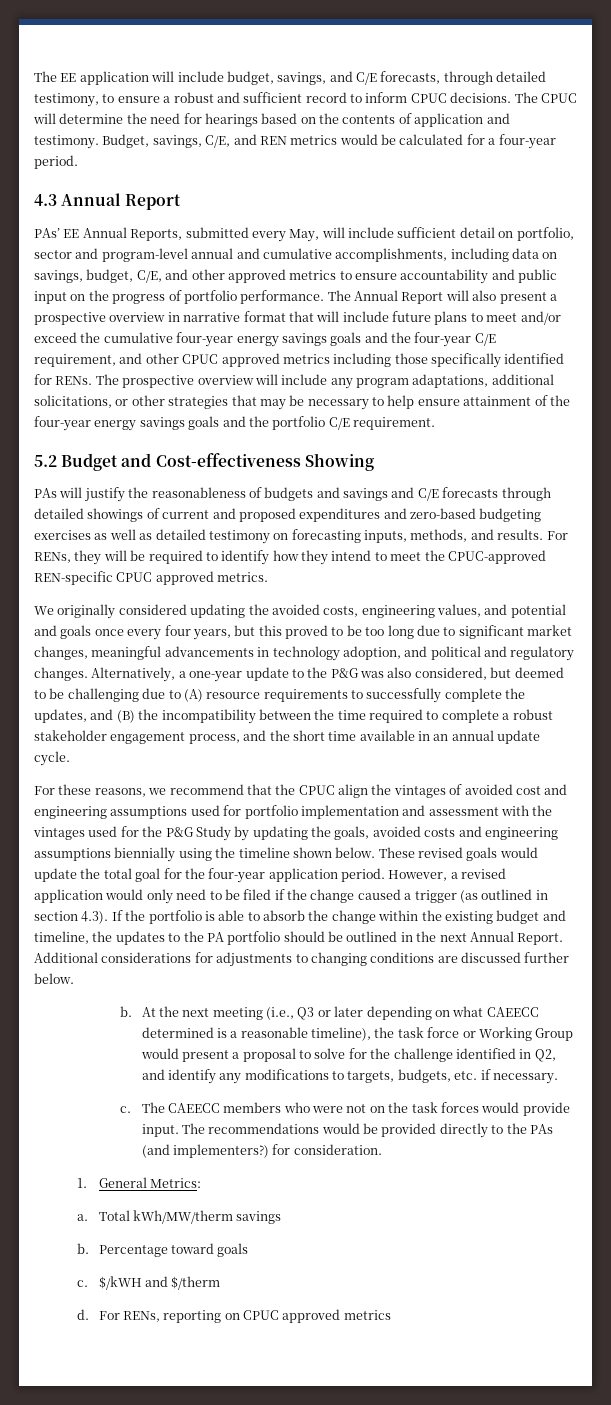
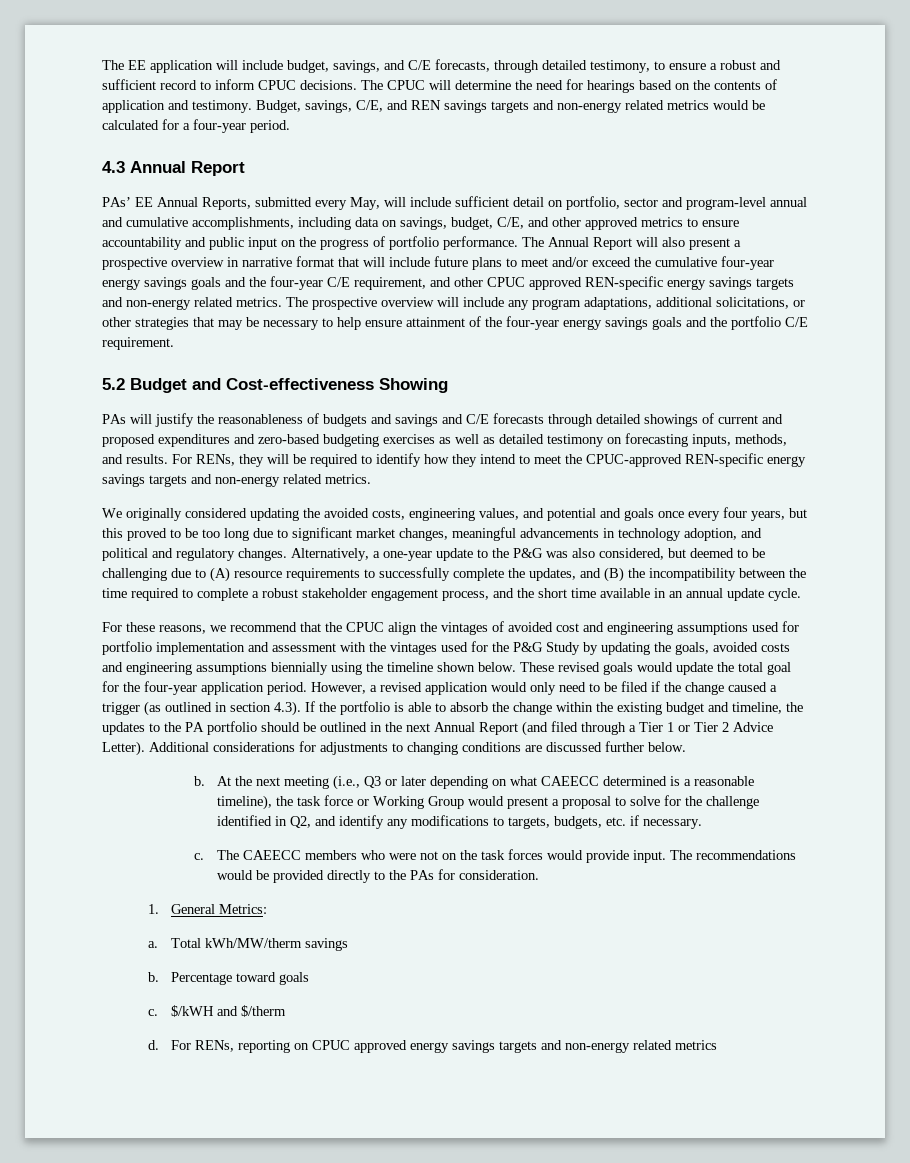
- Budget, savings, C/E, and REN metrics would be calculated for a four-year period.
+ Budget, savings, C/E, and REN savings targets and non-energy related metrics would be calculated for a four-year period.
- The Annual Report will also present a prospective overview in narrative format that will include future plans to meet and/or exceed the cumulative four-year energy savings goals and the four-year C/E requirement, and other CPUC approved metrics including those specifically identified for RENs.
+ The Annual Report will also present a prospective overview in narrative format that will include future plans to meet and/or exceed the cumulative four-year energy savings goals and the four-year C/E requirement, and other CPUC approved REN-specific energy savings targets and non-energy related metrics.
- For RENs, they will be required to identify how they intend to meet the CPUC-approved REN-specific CPUC approved metrics.
+ For RENs, they will be required to identify how they intend to meet the CPUC-approved REN-specific energy savings targets and non-energy related metrics.
- However, a revised application would only need to be filed if the change caused a trigger (as outlined in section 4.3). If the portfolio is able to absorb the change within the existing budget and timeline, the updates to the PA portfolio should be outlined in the next Annual Report.
+ However, a revised application would only need to be filed if the change caused a trigger (as outlined in section 4.3). If the portfolio is able to absorb the change within the existing budget and timeline, the updates to the PA portfolio should be outlined in the next Annual Report (and filed through a Tier 1 or Tier 2 Advice Letter).
- The recommendations would be provided directly to the PAs (and implementers?) for consideration.
+ The recommendations would be provided directly to the PAs for consideration.
- For RENs, reporting on CPUC approved metrics
+ For RENs, reporting on CPUC approved energy savings targets and non-energy related metrics

